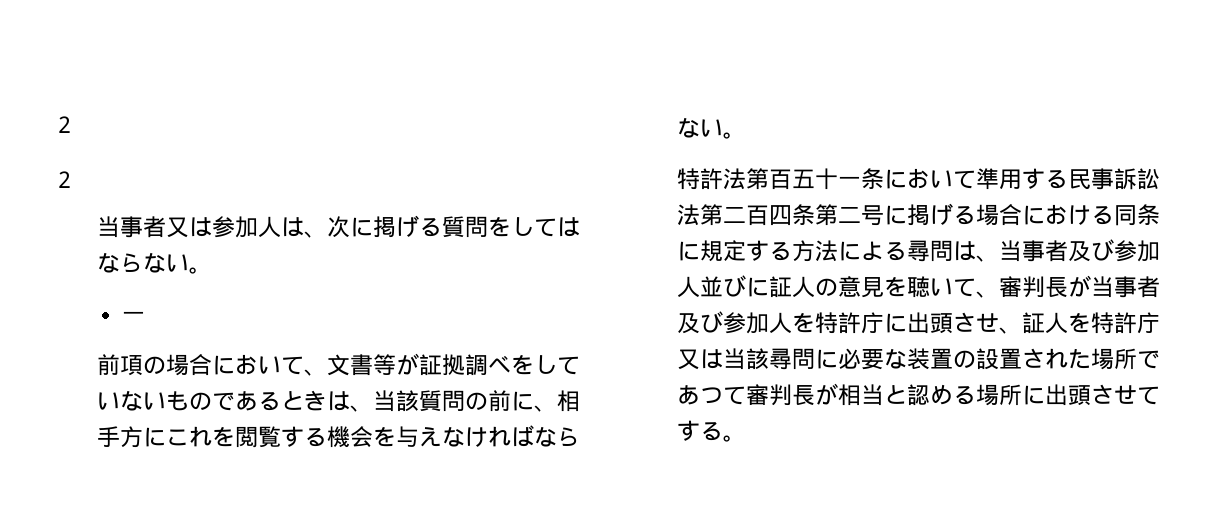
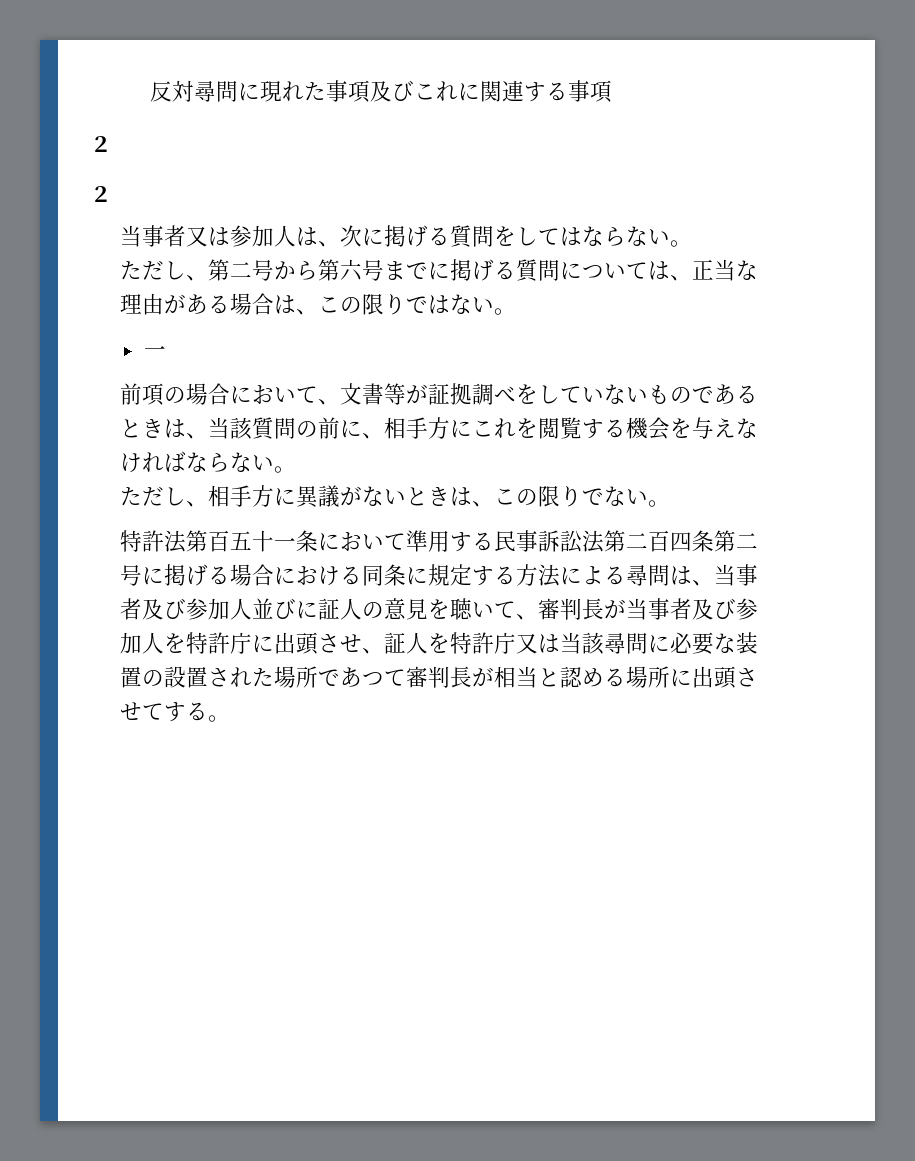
+ 反対尋問に現れた事項及びこれに関連する事項
+ ただし、第二号から第六号までに掲げる質問については、正当な理由がある場合は、この限りではない。
+ ただし、相手方に異議がないときは、この限りでない。

